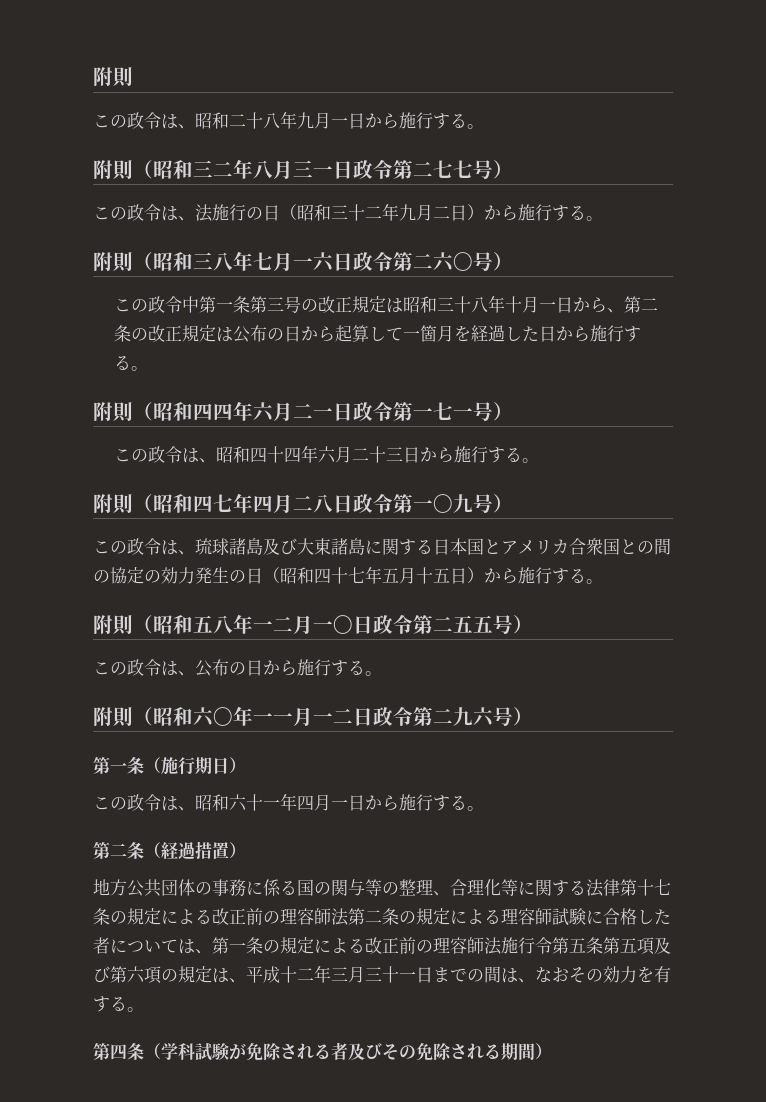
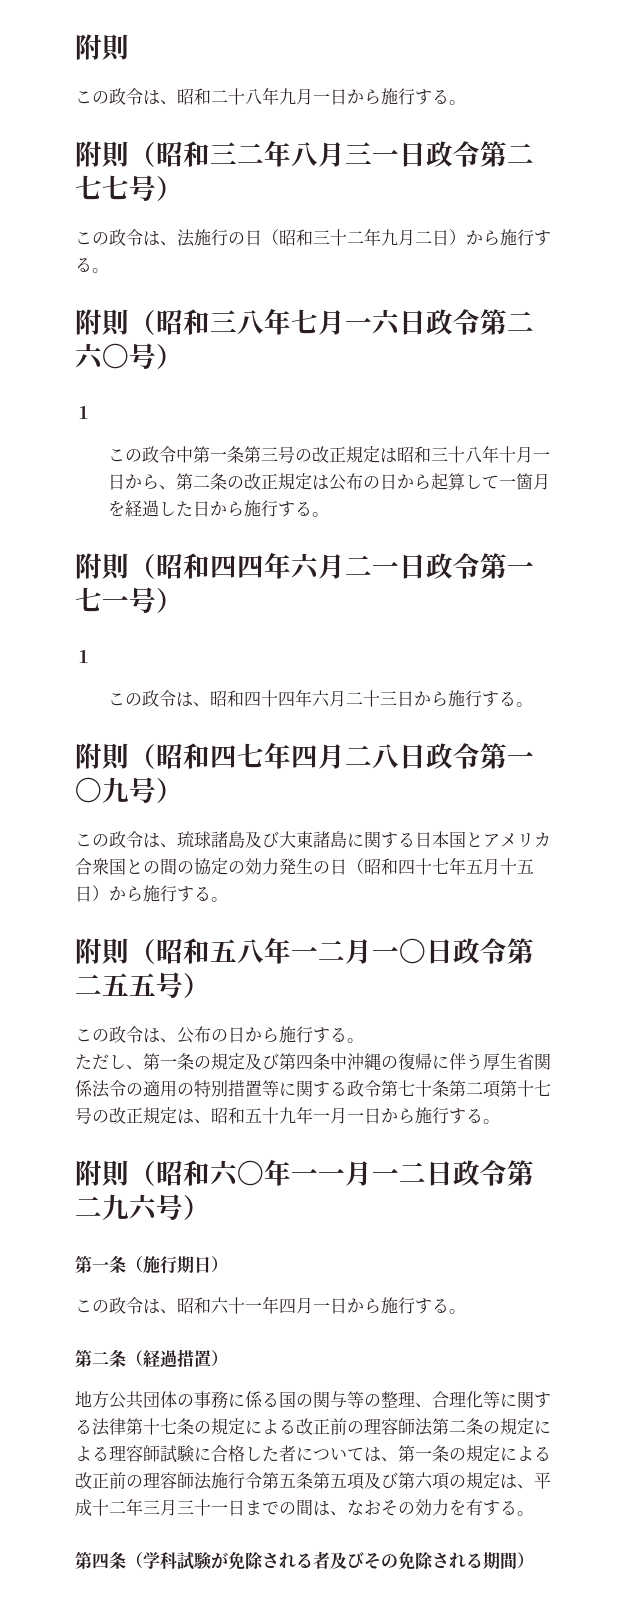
  附則（昭和三八年七月一六日政令第二六〇号）
+ １
  附則（昭和四四年六月二一日政令第一七一号）
+ １
+ ただし、第一条の規定及び第四条中沖縄の復帰に伴う厚生省関係法令の適用の特別措置等に関する政令第七十条第二項第十七号の改正規定は、昭和五十九年一月一日から施行する。

